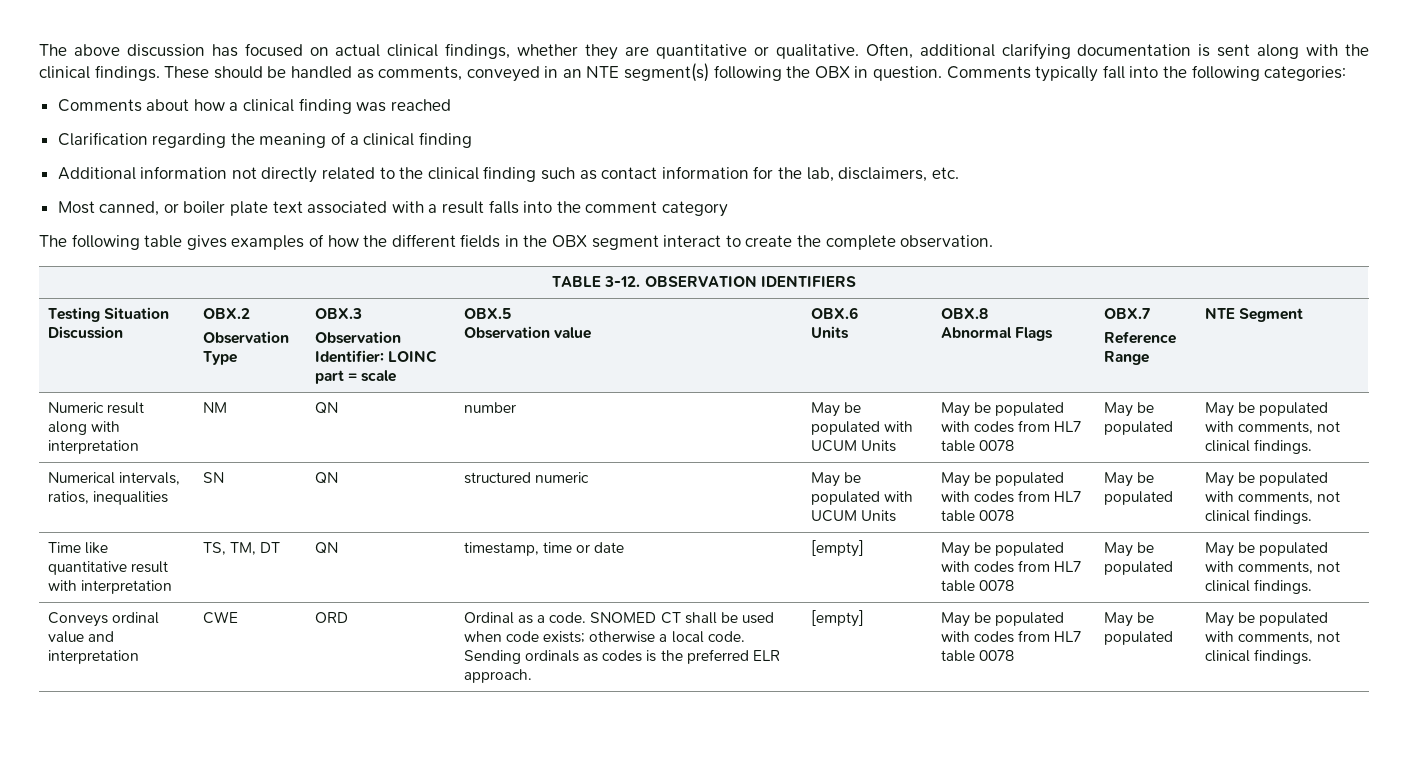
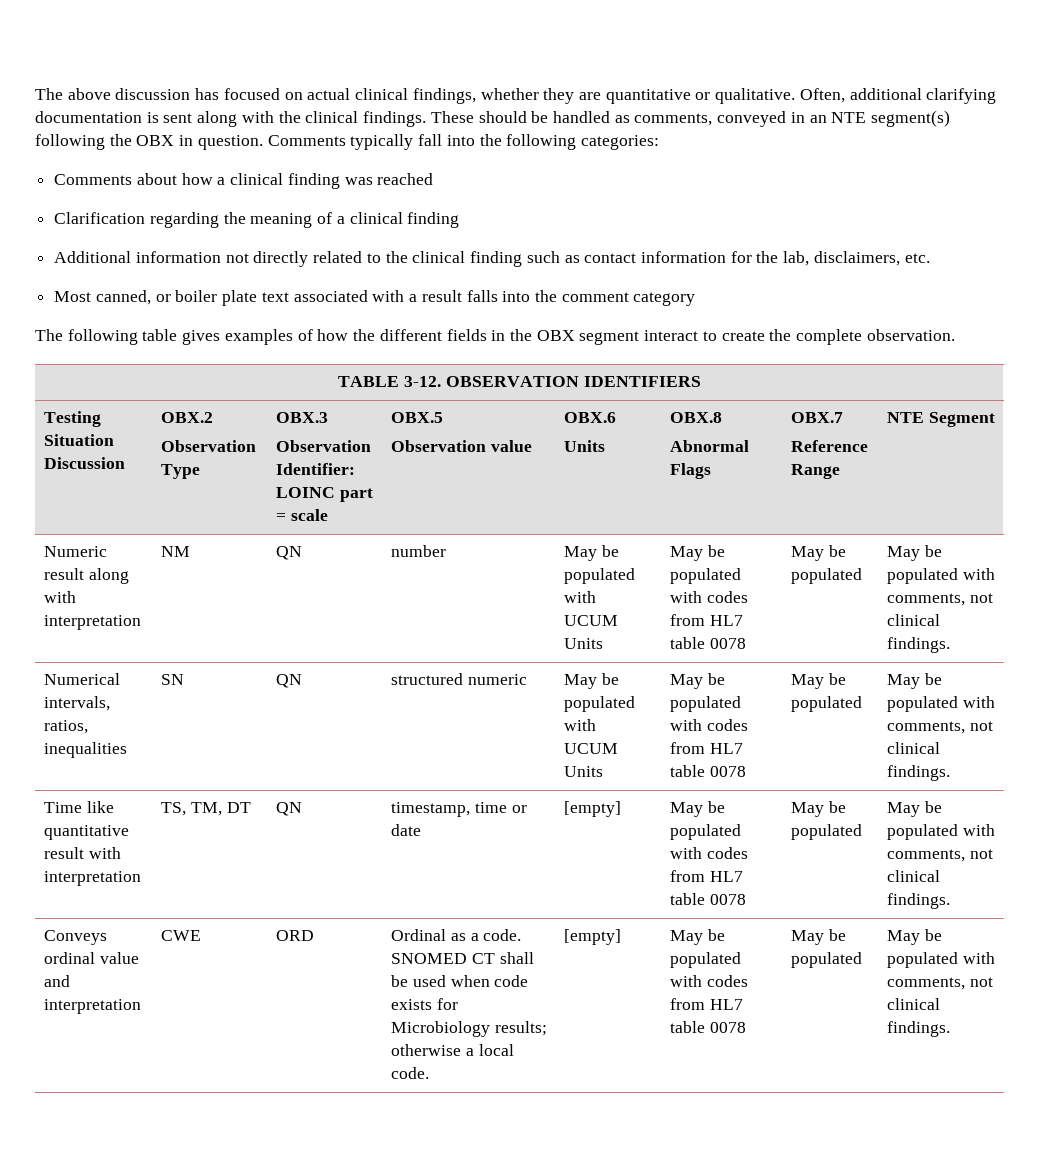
- SNOMED CT shall be used when code exists; otherwise a local code. Sending ordinals as codes is the preferred ELR approach.
+ SNOMED CT shall be used when code exists for Microbiology results; otherwise a local code.

